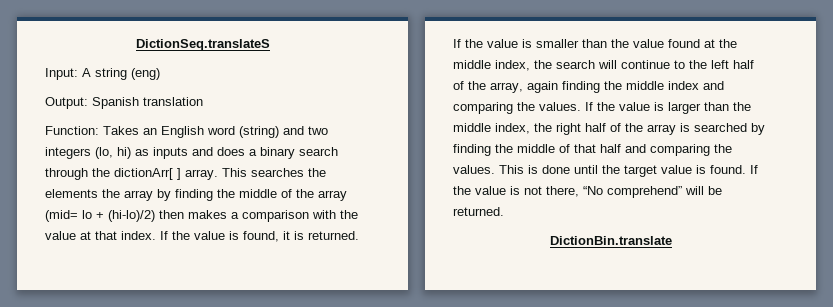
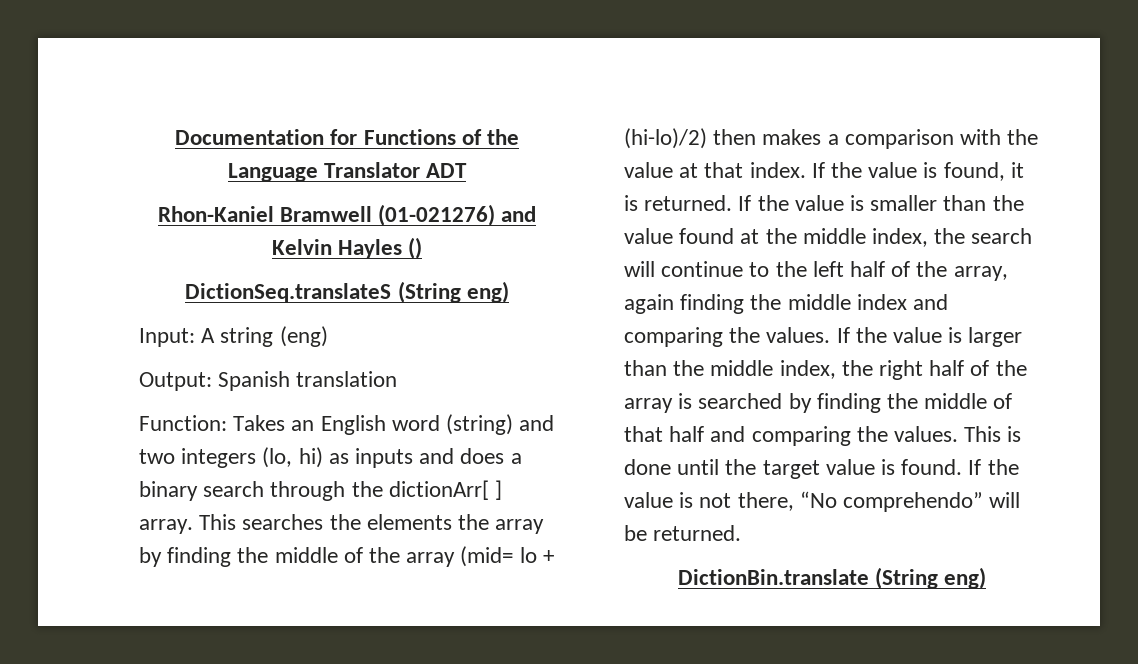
+ Documentation for Functions of the Language Translator ADT
+ Rhon-Kaniel Bramwell (01-021276) and Kelvin Hayles ()
- DictionSeq.translateS
+ DictionSeq.translateS (String eng)
- If the value is not there, “No comprehend” will be returned.
+ If the value is not there, “No comprehendo” will be returned.
- DictionBin.translate
+ DictionBin.translate (String eng)

